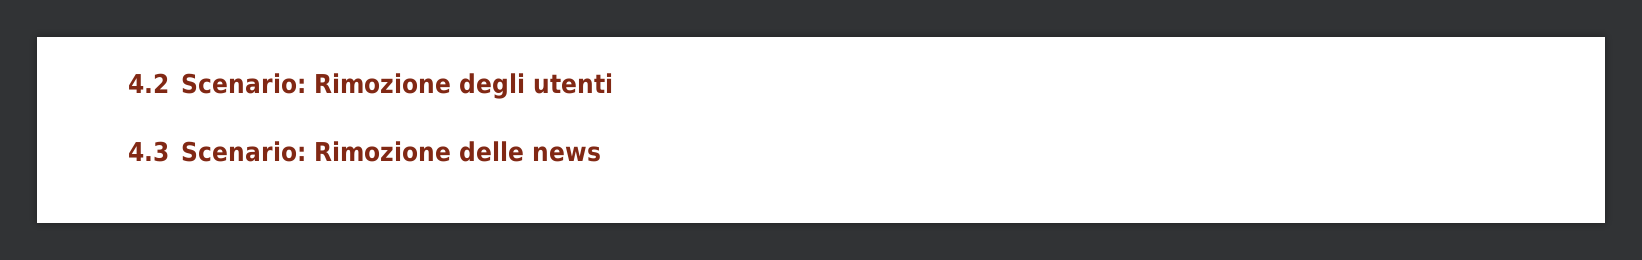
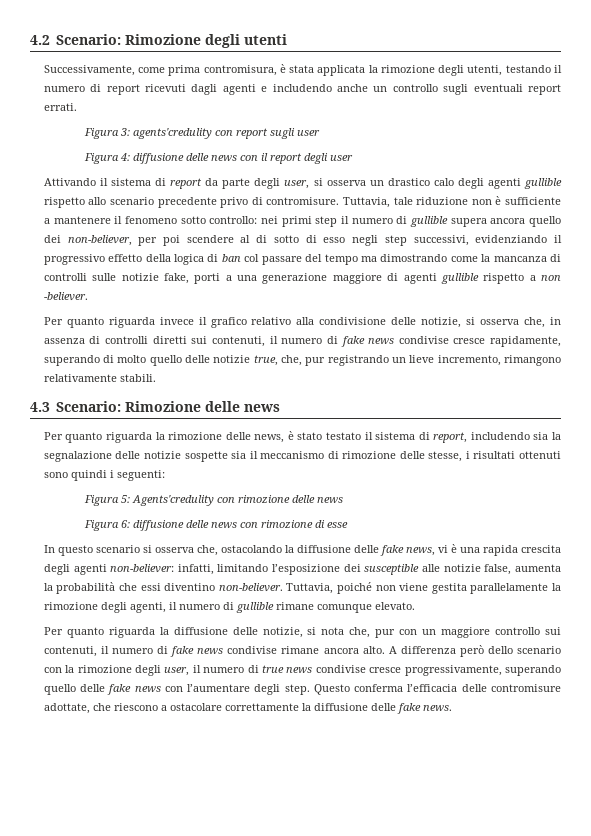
+ Successivamente, come prima contromisura, è stata applicata la rimozione degli utenti, testando il numero di report ricevuti dagli agenti e includendo anche un controllo sugli eventuali report errati.
+ Figura 3: agents'credulity con report sugli user
+ Figura 4: diffusione delle news con il report degli user
+ Attivando il sistema di report da parte degli user, si osserva un drastico calo degli agenti gullible rispetto allo scenario precedente privo di contromisure. Tuttavia, tale riduzione non è sufficiente a mantenere il fenomeno sotto controllo: nei primi step il numero di gullible supera ancora quello dei non-believer, per poi scendere al di sotto di esso negli step successivi, evidenziando il progressivo effetto della logica di ban col passare del tempo ma dimostrando come la mancanza di controlli sulle notizie fake, porti a una generazione maggiore di agenti gullible rispetto a non -believer.
+ Per quanto riguarda invece il grafico relativo alla condivisione delle notizie, si osserva che, in assenza di controlli diretti sui contenuti, il numero di fake news condivise cresce rapidamente, superando di molto quello delle notizie true, che, pur registrando un lieve incremento, rimangono relativamente stabili.
+ Per quanto riguarda la rimozione delle news, è stato testato il sistema di report, includendo sia la segnalazione delle notizie sospette sia il meccanismo di rimozione delle stesse, i risultati ottenuti sono quindi i seguenti:
+ Figura 5: Agents'credulity con rimozione delle news
+ Figura 6: diffusione delle news con rimozione di esse
+ In questo scenario si osserva che, ostacolando la diffusione delle fake news, vi è una rapida crescita degli agenti non-believer: infatti, limitando l’esposizione dei susceptible alle notizie false, aumenta la probabilità che essi diventino non-believer. Tuttavia, poiché non viene gestita parallelamente la rimozione degli agenti, il numero di gullible rimane comunque elevato.
+ Per quanto riguarda la diffusione delle notizie, si nota che, pur con un maggiore controllo sui contenuti, il numero di fake news condivise rimane ancora alto. A differenza però dello scenario con la rimozione degli user, il numero di true news condivise cresce progressivamente, superando quello delle fake news con l’aumentare degli step. Questo conferma l’efficacia delle contromisure adottate, che riescono a ostacolare correttamente la diffusione delle fake news.

